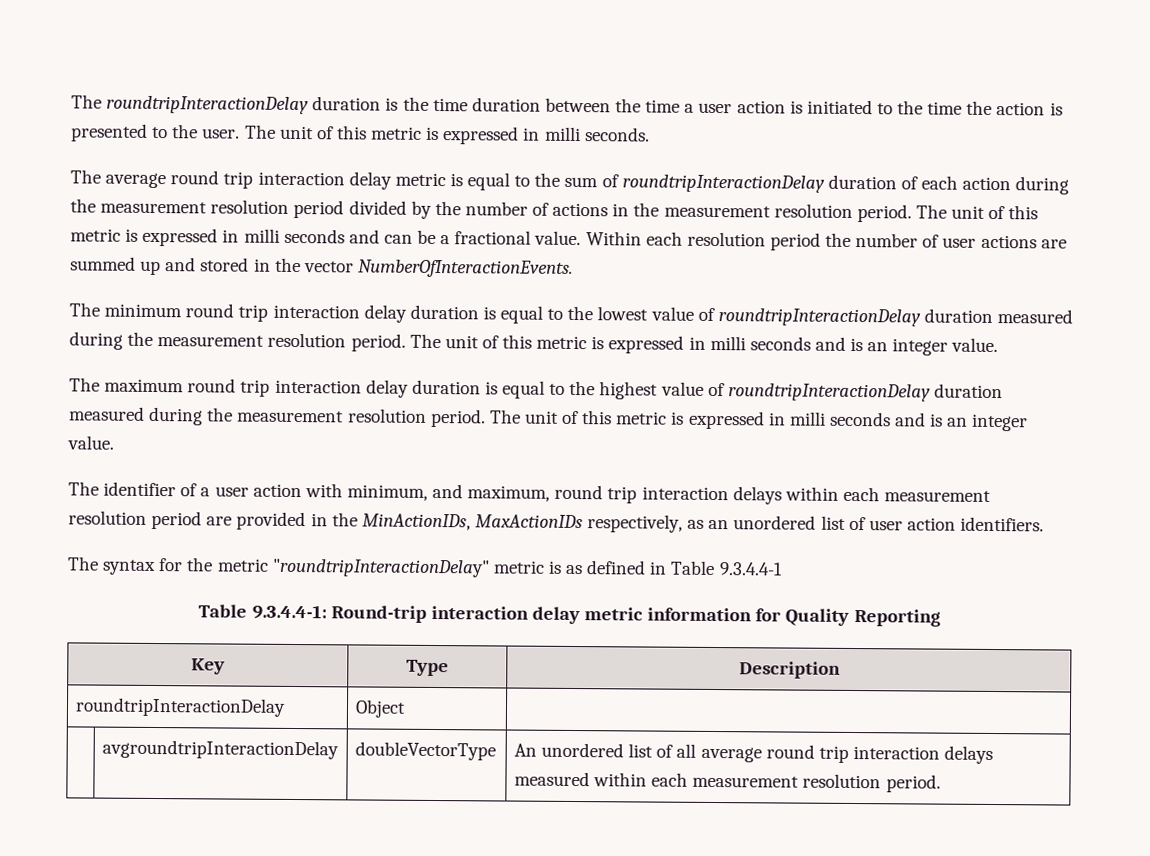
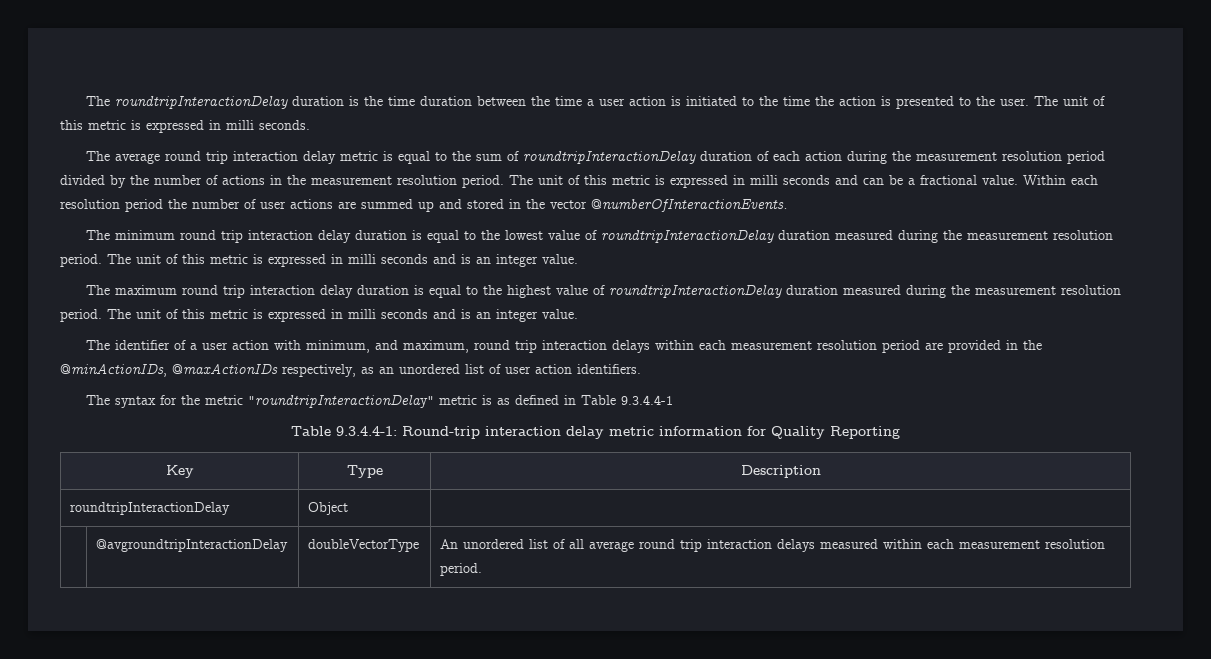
- Within each resolution period the number of user actions are summed up and stored in the vector NumberOfInteractionEvents.
+ Within each resolution period the number of user actions are summed up and stored in the vector @numberOfInteractionEvents.
- The identifier of a user action with minimum, and maximum, round trip interaction delays within each measurement resolution period are provided in the MinActionIDs, MaxActionIDs respectively, as an unordered list of user action identifiers.
+ The identifier of a user action with minimum, and maximum, round trip interaction delays within each measurement resolution period are provided in the @minActionIDs, @maxActionIDs respectively, as an unordered list of user action identifiers.
- | avgroundtripInteractionDelay | doubleVectorType | An unordered list of all average round trip interaction delays measured within each measurement resolution period.
+ | @avgroundtripInteractionDelay | doubleVectorType | An unordered list of all average round trip interaction delays measured within each measurement resolution period.

